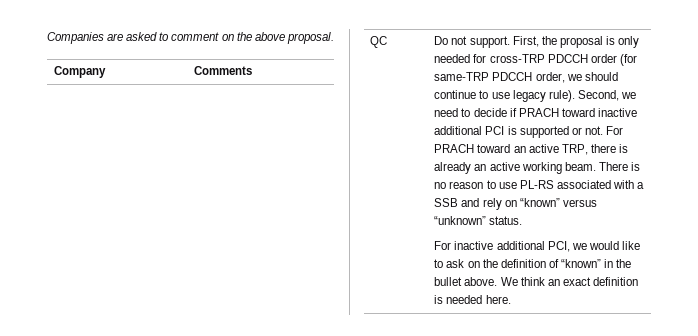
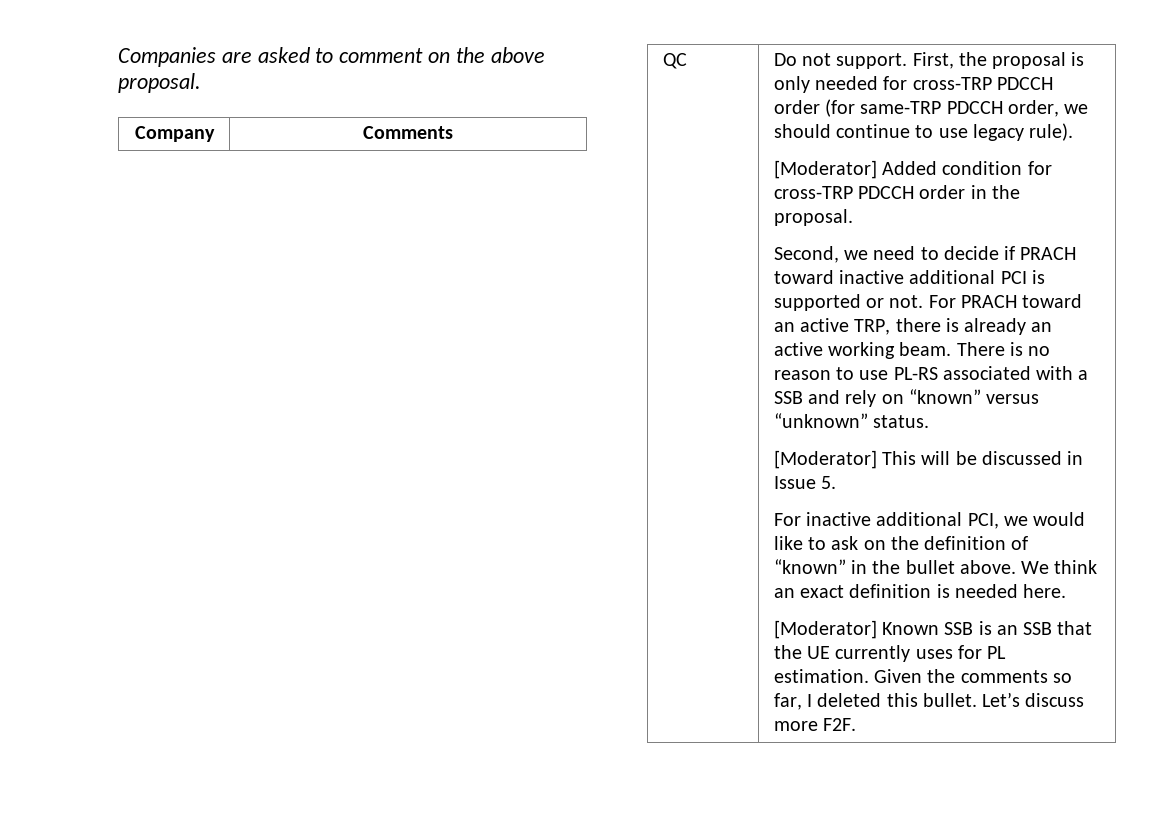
- First, the proposal is only needed for cross-TRP PDCCH order (for same-TRP PDCCH order, we should continue to use legacy rule). Second, we need to decide if PRACH toward inactive additional PCI is supported or not.
+ First, the proposal is only needed for cross-TRP PDCCH order (for same-TRP PDCCH order, we should continue to use legacy rule).
+ [Moderator] Added condition for cross-TRP PDCCH order in the proposal.
+ Second, we need to decide if PRACH toward inactive additional PCI is supported or not.
+ [Moderator] This will be discussed in Issue 5.
+ [Moderator] Known SSB is an SSB that the UE currently uses for PL estimation. Given the comments so far, I deleted this bullet. Let’s discuss more F2F.

